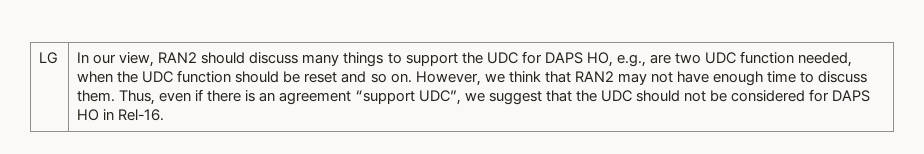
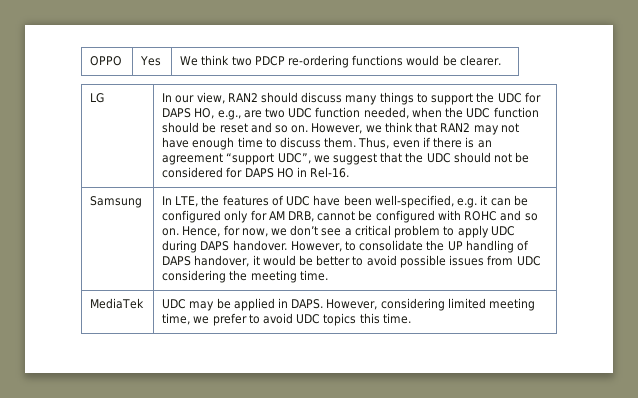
+ OPPO | Yes | We think two PDCP re-ordering functions would be clearer.
+ Samsung | In LTE, the features of UDC have been well-specified, e.g. it can be configured only for AM DRB, cannot be configured with ROHC and so on. Hence, for now, we don’t see a critical problem to apply UDC during DAPS handover. However, to consolidate the UP handling of DAPS handover, it would be better to avoid possible issues from UDC considering the meeting time.
+ MediaTek | UDC may be applied in DAPS. However, considering limited meeting time, we prefer to avoid UDC topics this time.

